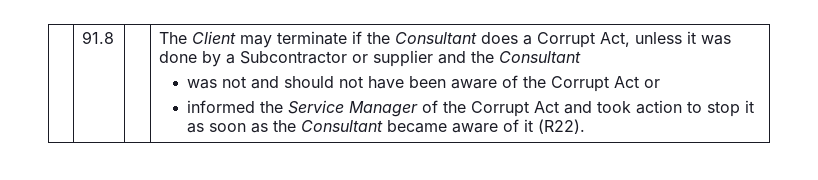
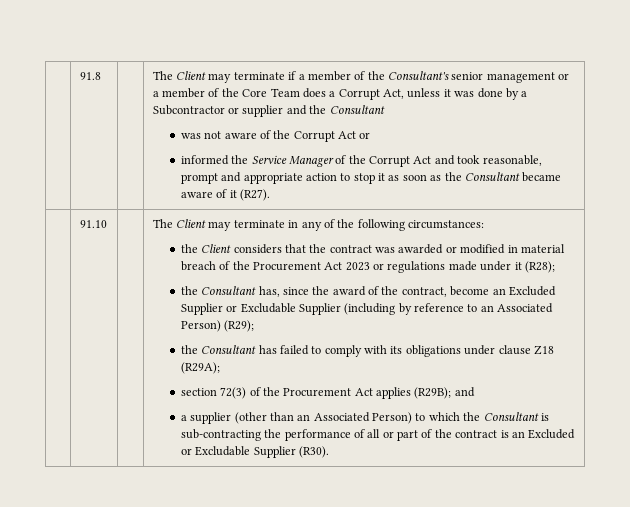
- The Client may terminate if the Consultant does a Corrupt Act, unless it was done by a Subcontractor or supplier and the Consultant
+ The Client may terminate if a member of the Consultant's senior management or a member of the Core Team does a Corrupt Act, unless it was done by a Subcontractor or supplier and the Consultant
- was not and should not have been aware of the Corrupt Act or
+ was not aware of the Corrupt Act or
- informed the Service Manager of the Corrupt Act and took action to stop it as soon as the Consultant became aware of it (R22).
+ informed the Service Manager of the Corrupt Act and took reasonable, prompt and appropriate action to stop it as soon as the Consultant became aware of it (R27).
+ | 91.10 | | The Client may terminate in any of the following circumstances:
+ the Client considers that the contract was awarded or modified in material breach of the Procurement Act 2023 or regulations made under it (R28);
+ the Consultant has, since the award of the contract, become an Excluded Supplier or Excludable Supplier (including by reference to an Associated Person) (R29);
+ the Consultant has failed to comply with its obligations under clause Z18 (R29A);
+ section 72(3) of the Procurement Act applies (R29B); and
+ a supplier (other than an Associated Person) to which the Consultant is sub-contracting the performance of all or part of the contract is an Excluded or Excludable Supplier (R30).

